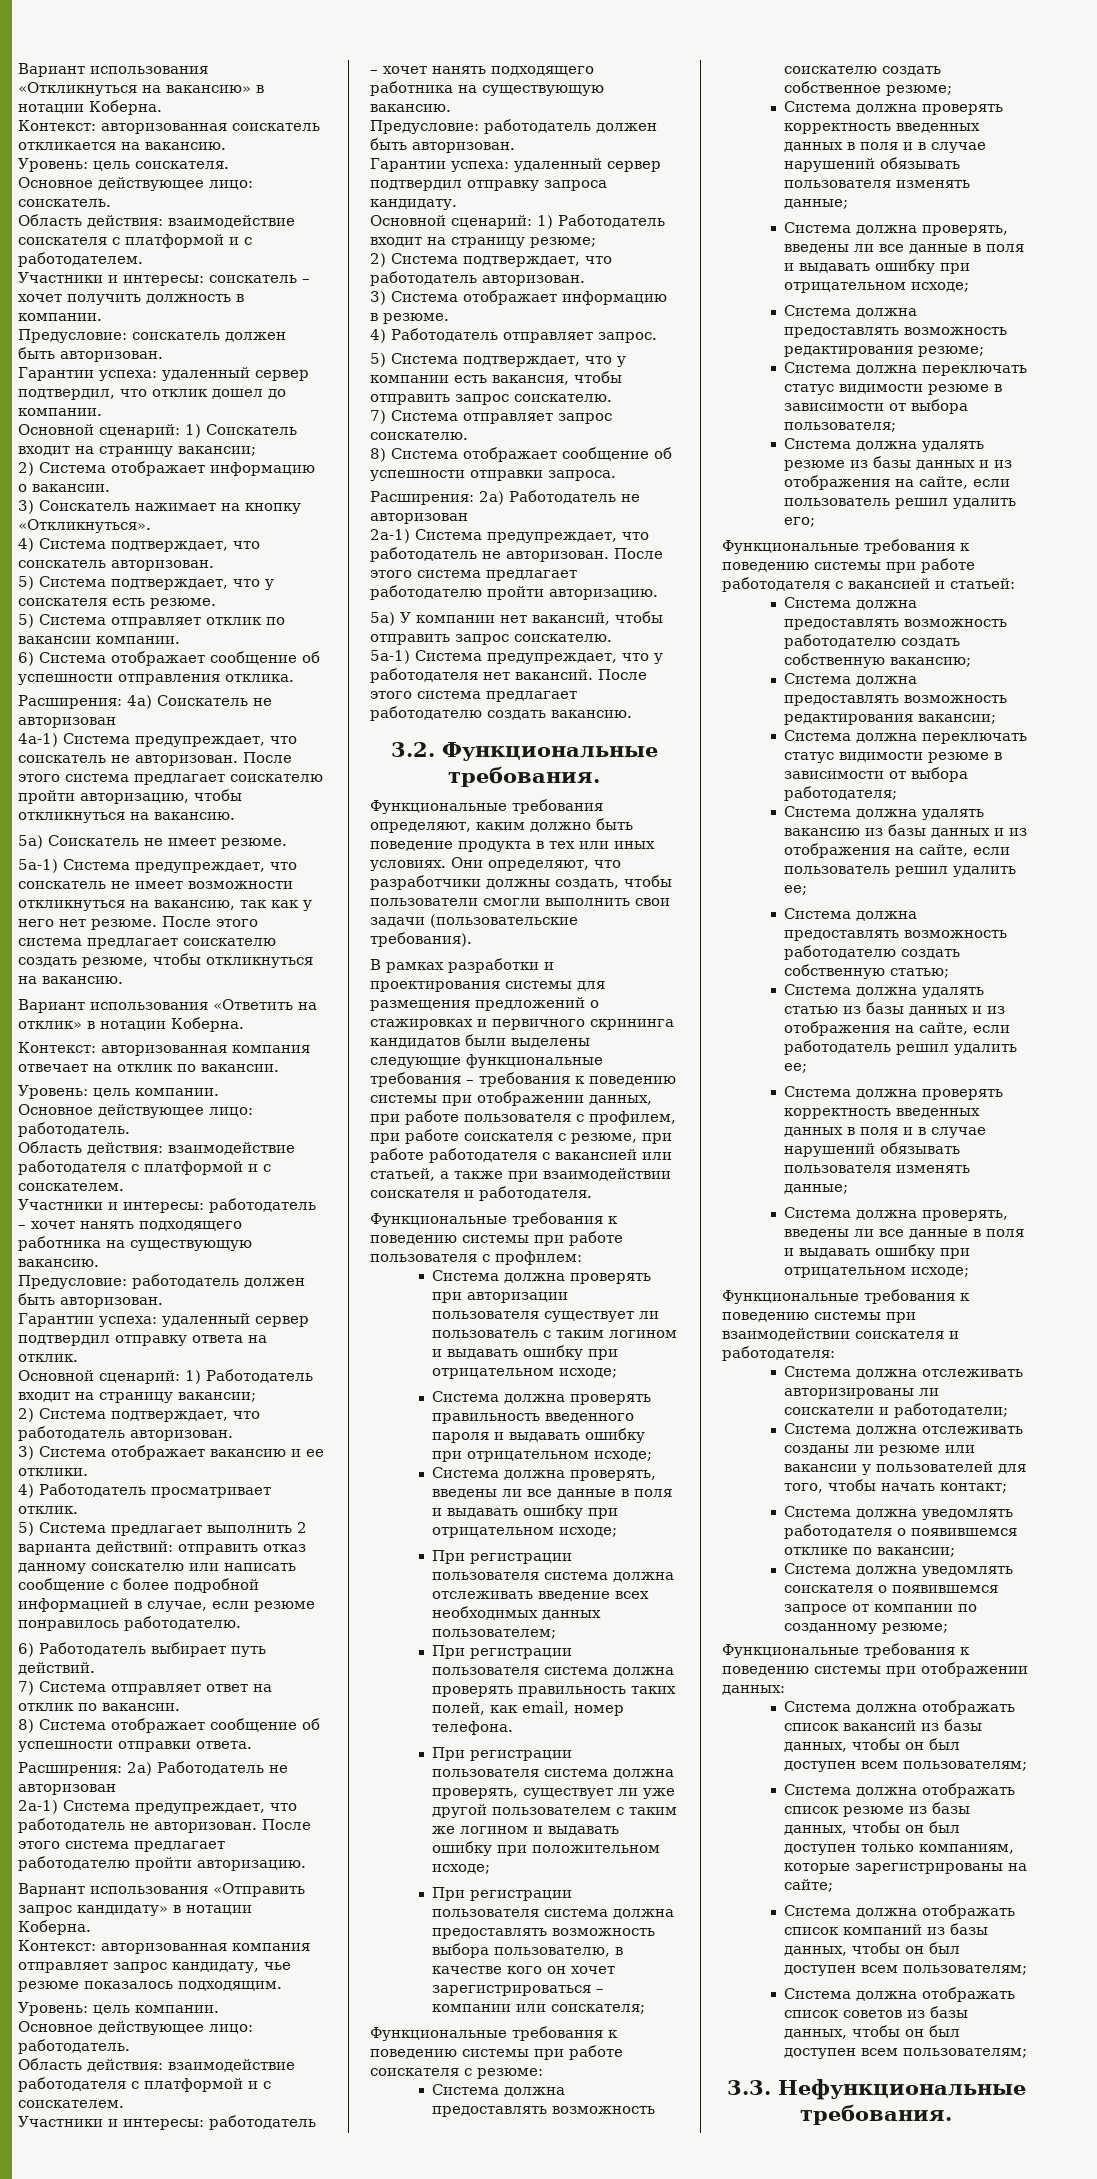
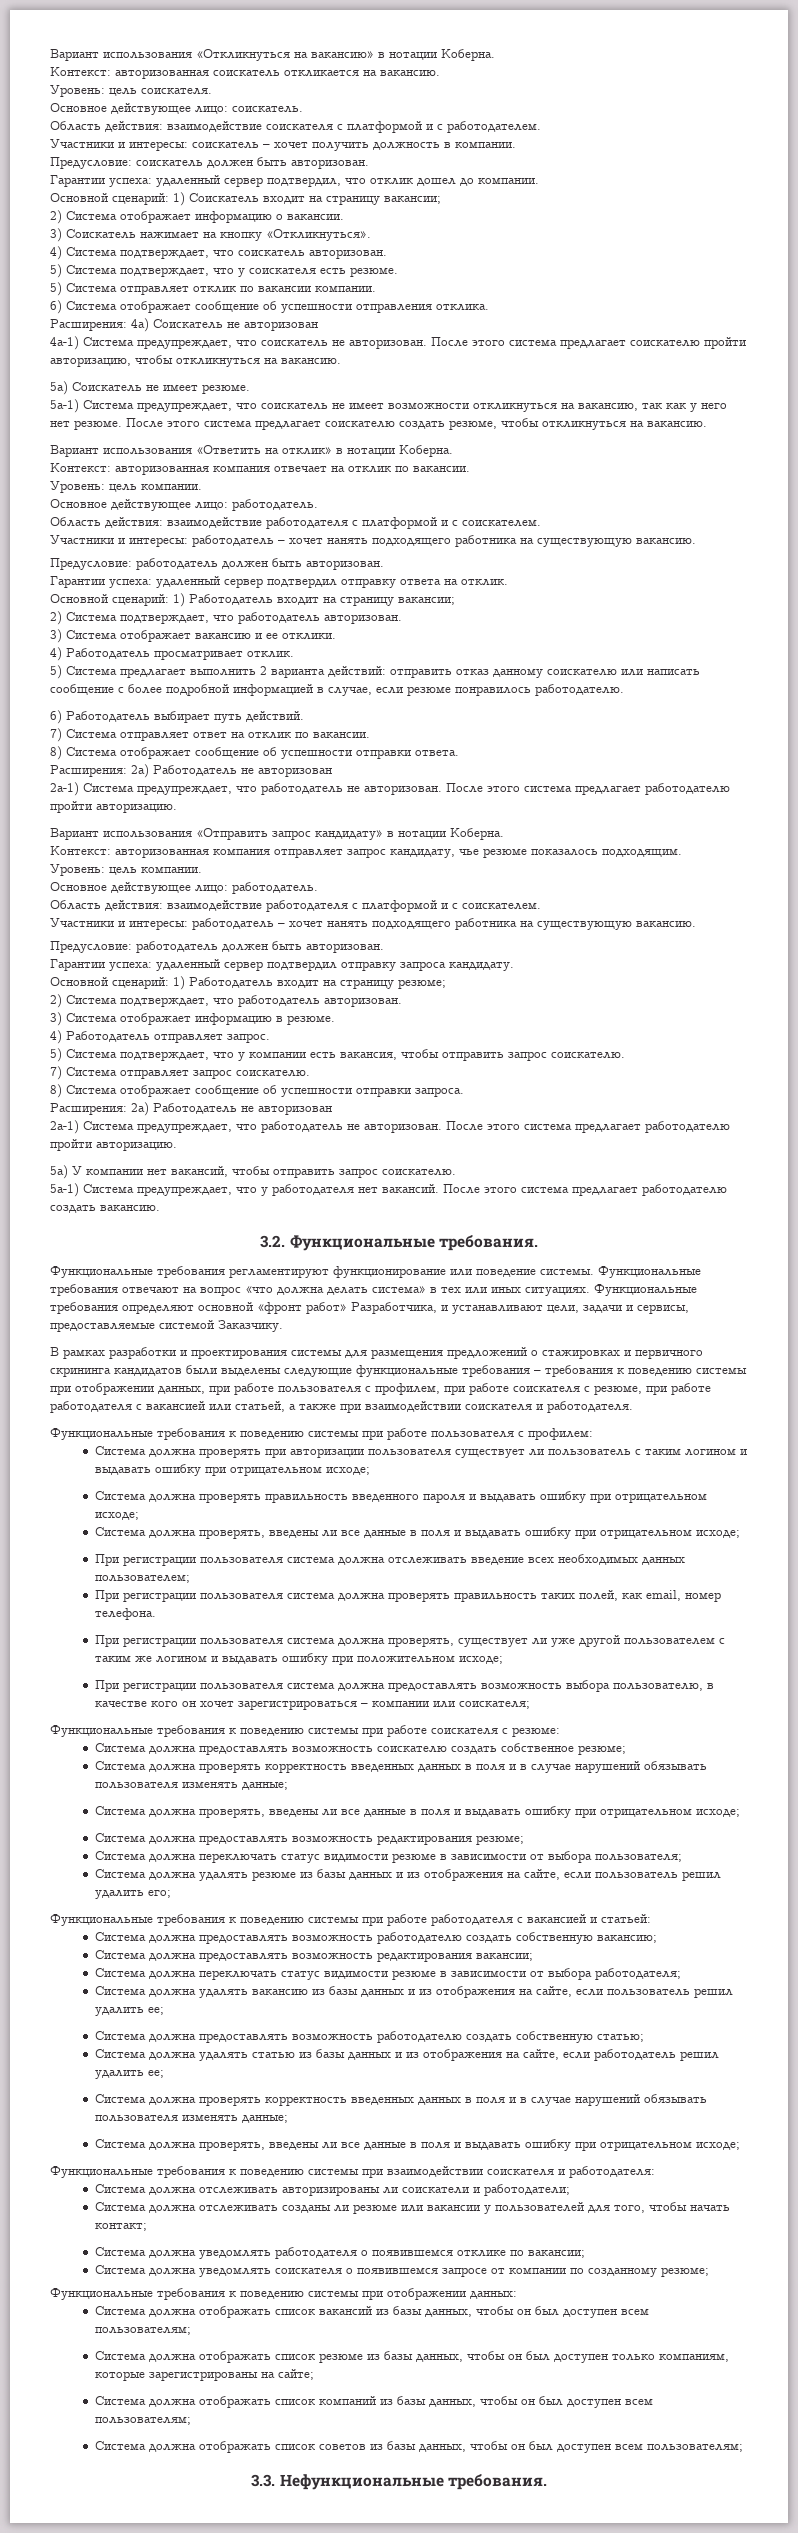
- Функциональные требования определяют, каким должно быть поведение продукта в тех или иных условиях. Они определяют, что разработчики должны создать, чтобы пользователи смогли выполнить свои задачи (пользовательские требования).
+ Функциональные требования регламентируют функционирование или поведение системы. Функциональные требования отвечают на вопрос «что должна делать система» в тех или иных ситуациях. Функциональные требования определяют основной «фронт работ» Разработчика, и устанавливают цели, задачи и сервисы, предоставляемые системой Заказчику.

